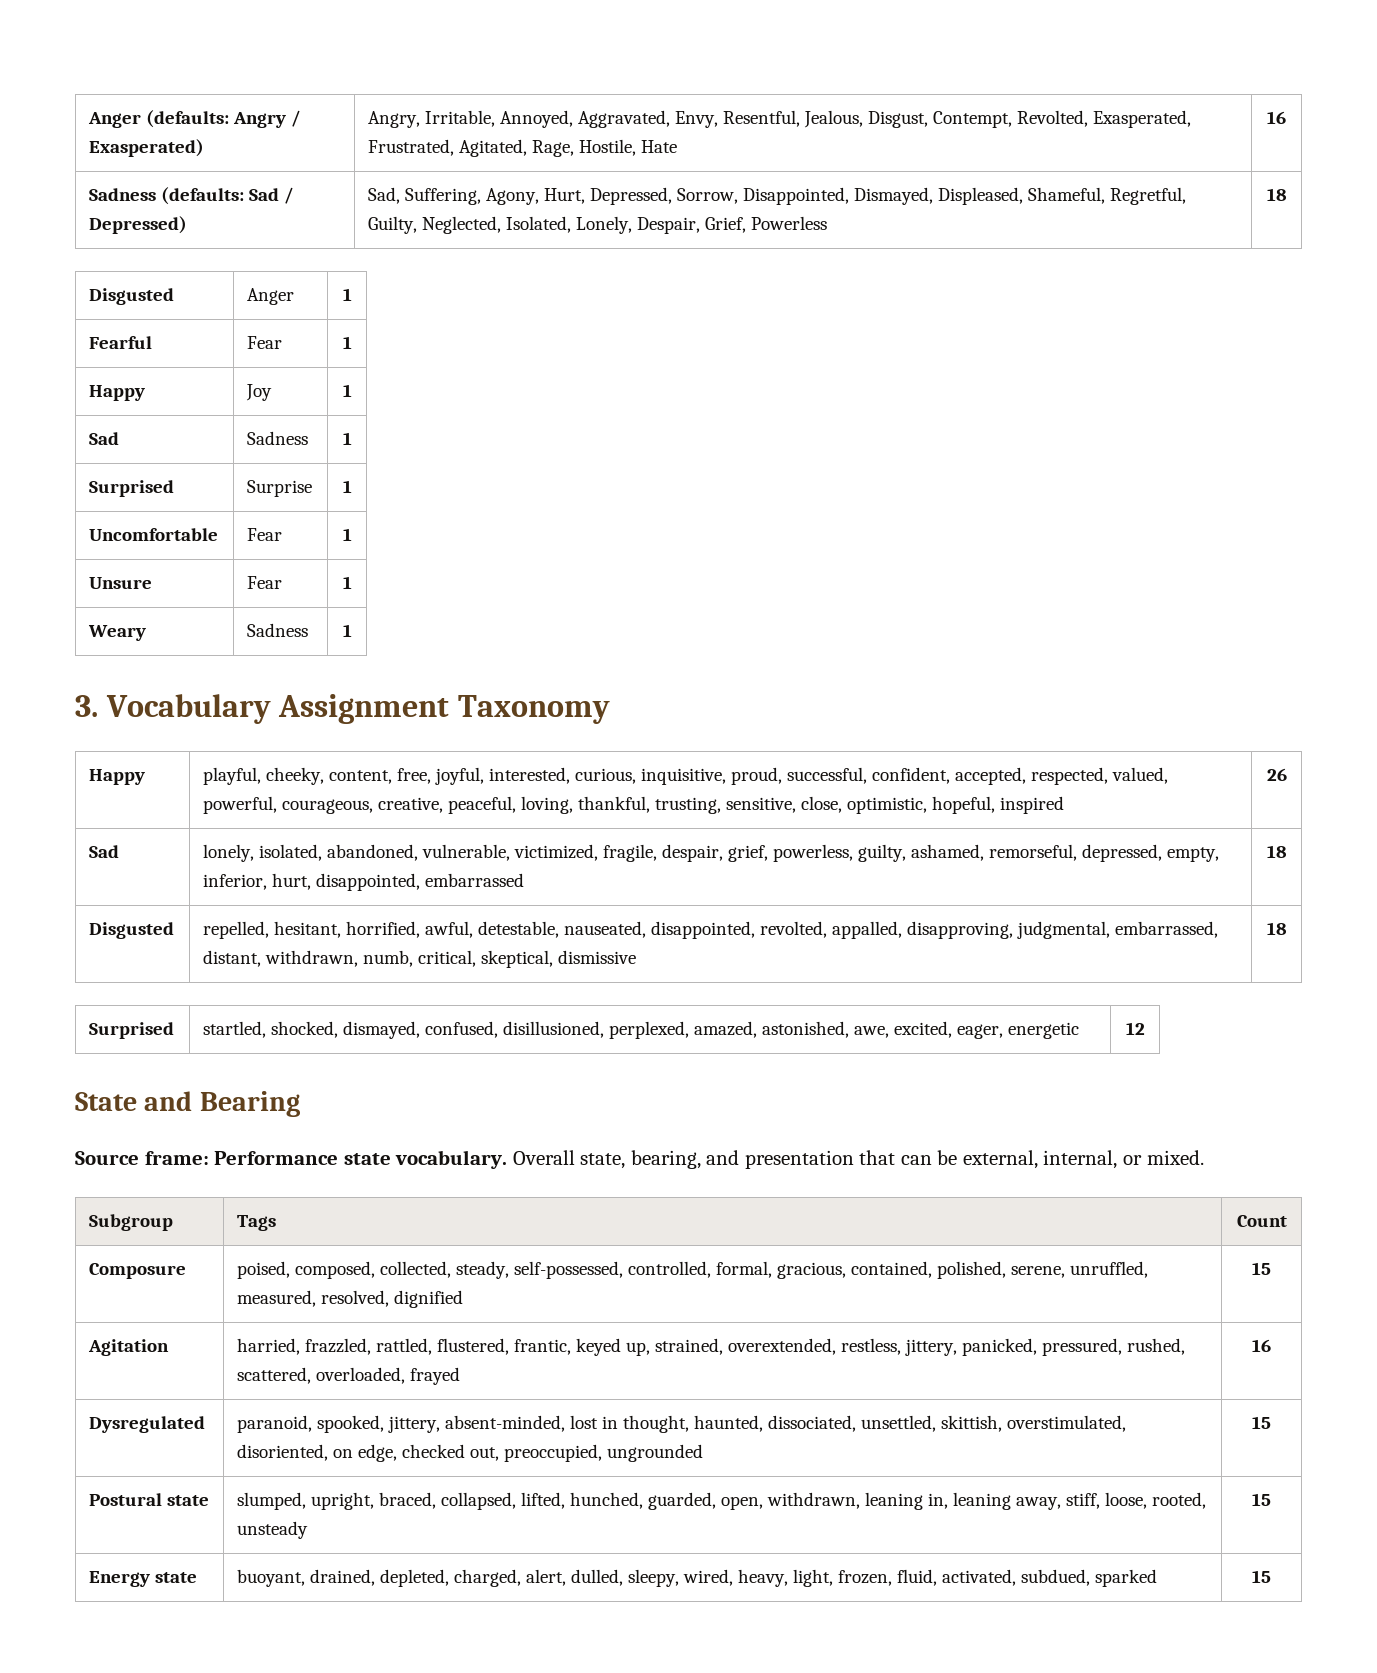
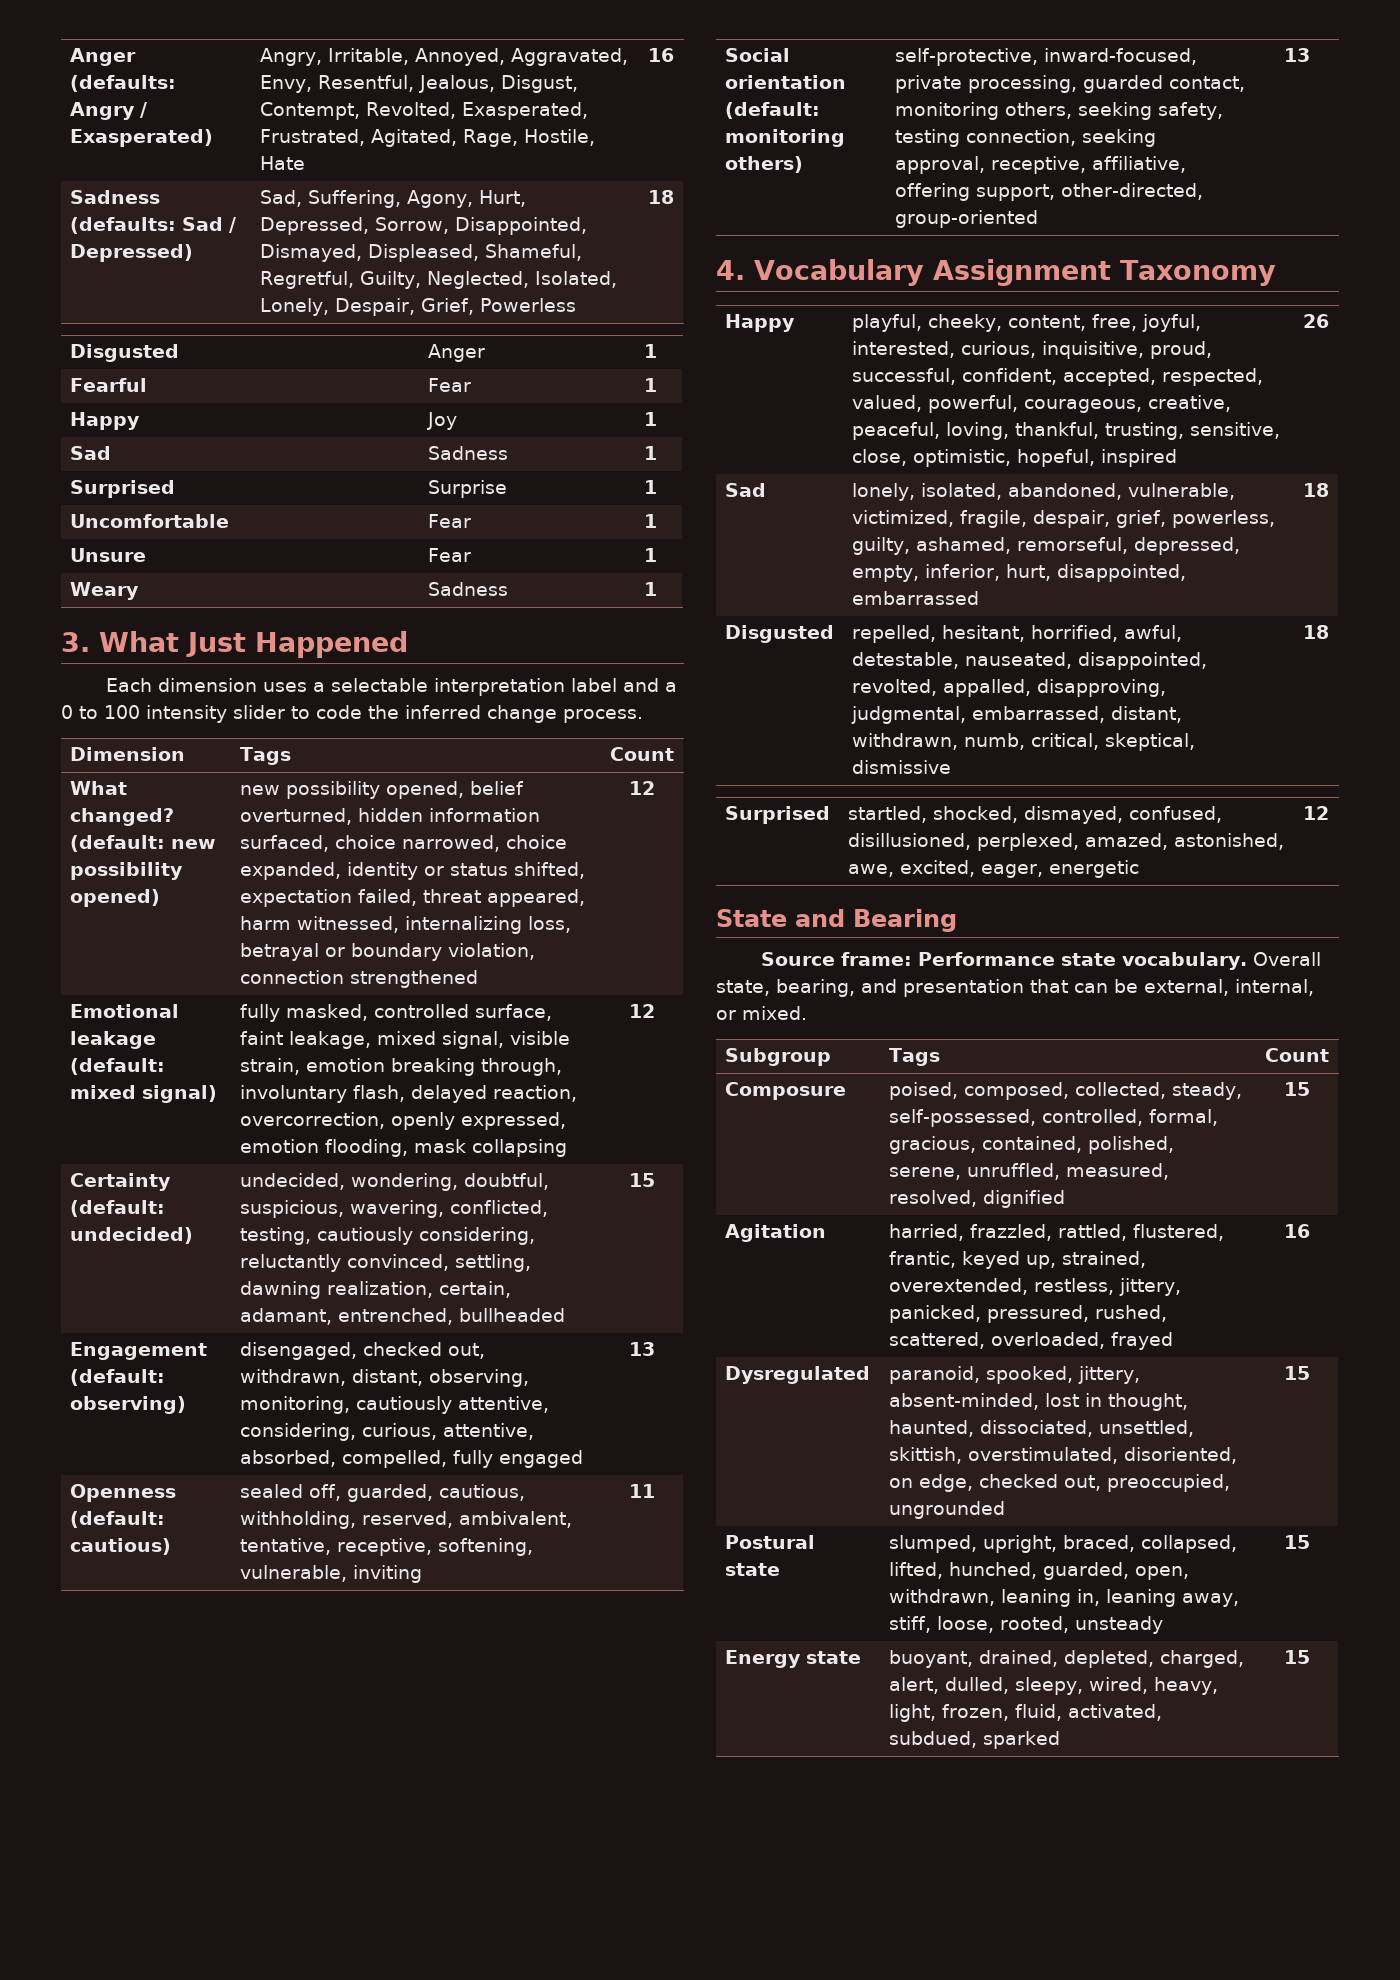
- 3. Vocabulary Assignment Taxonomy
+ 3. What Just Happened
+ Each dimension uses a selectable interpretation label and a 0 to 100 intensity slider to code the inferred change process.
+ Dimension | Tags | Count
+ What changed? (default: new possibility opened) | new possibility opened, belief overturned, hidden information surfaced, choice narrowed, choice expanded, identity or status shifted, expectation failed, threat appeared, harm witnessed, internalizing loss, betrayal or boundary violation, connection strengthened | 12
+ Emotional leakage (default: mixed signal) | fully masked, controlled surface, faint leakage, mixed signal, visible strain, emotion breaking through, involuntary flash, delayed reaction, overcorrection, openly expressed, emotion flooding, mask collapsing | 12
+ Certainty (default: undecided) | undecided, wondering, doubtful, suspicious, wavering, conflicted, testing, cautiously considering, reluctantly convinced, settling, dawning realization, certain, adamant, entrenched, bullheaded | 15
+ Engagement (default: observing) | disengaged, checked out, withdrawn, distant, observing, monitoring, cautiously attentive, considering, curious, attentive, absorbed, compelled, fully engaged | 13
+ Openness (default: cautious) | sealed off, guarded, cautious, withholding, reserved, ambivalent, tentative, receptive, softening, vulnerable, inviting | 11
+ Social orientation (default: monitoring others) | self-protective, inward-focused, private processing, guarded contact, monitoring others, seeking safety, testing connection, seeking approval, receptive, affiliative, offering support, other-directed, group-oriented | 13
+ 4. Vocabulary Assignment Taxonomy

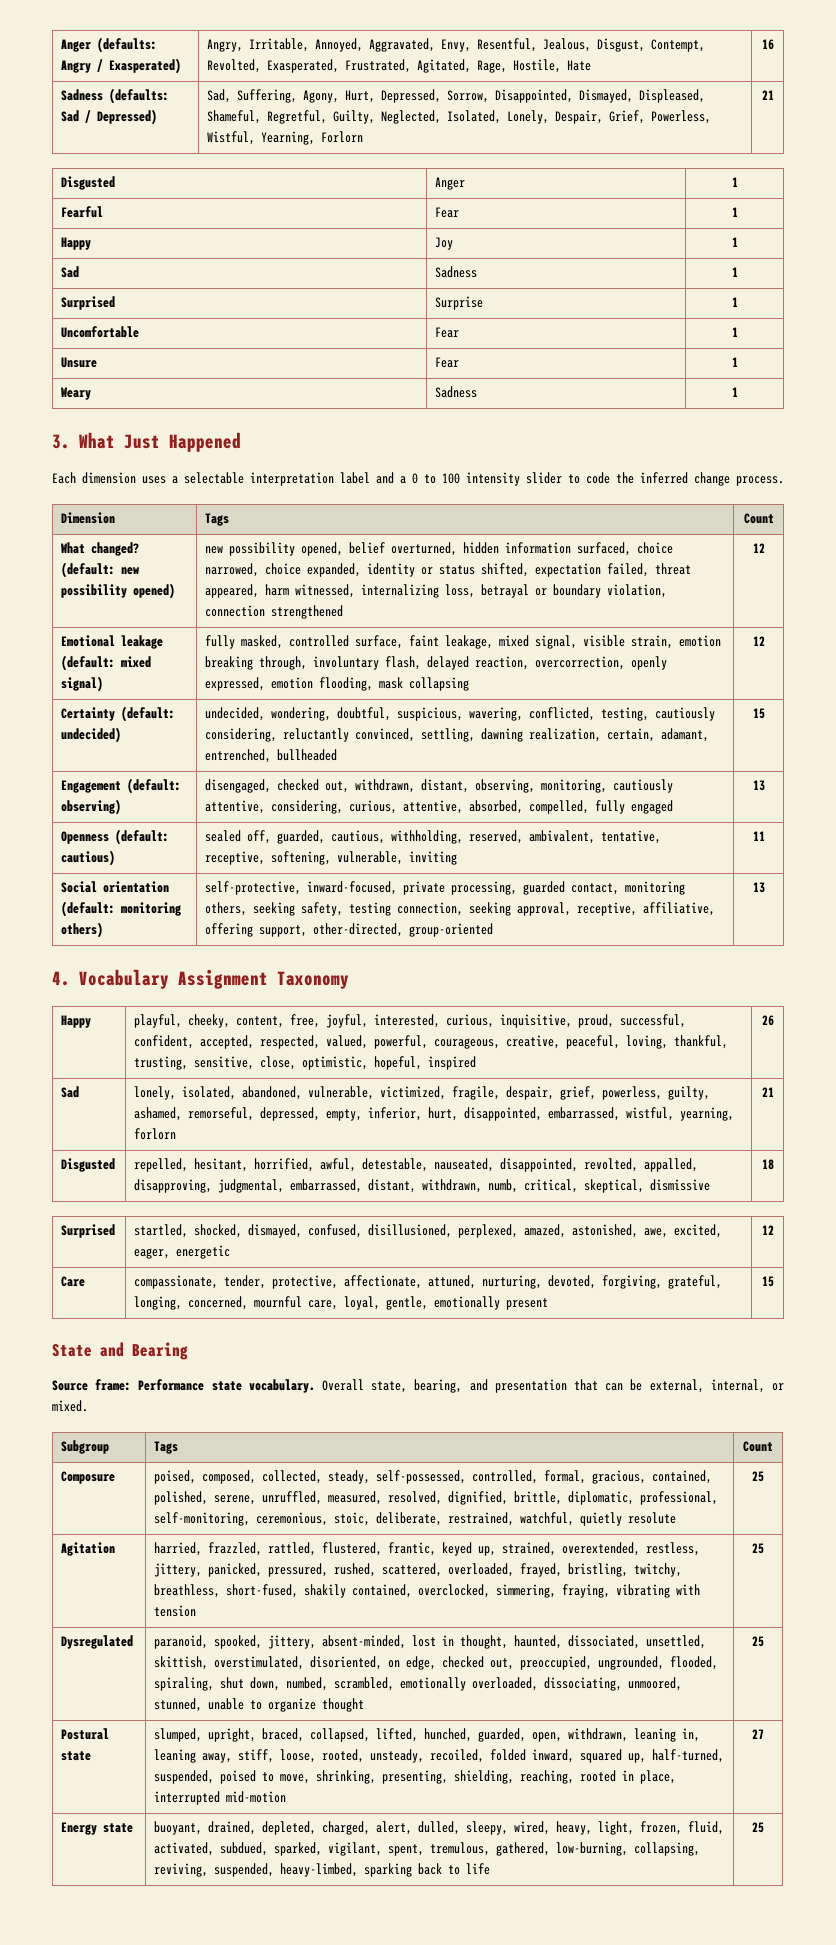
- Sadness (defaults: Sad / Depressed) | Sad, Suffering, Agony, Hurt, Depressed, Sorrow, Disappointed, Dismayed, Displeased, Shameful, Regretful, Guilty, Neglected, Isolated, Lonely, Despair, Grief, Powerless | 18
+ Sadness (defaults: Sad / Depressed) | Sad, Suffering, Agony, Hurt, Depressed, Sorrow, Disappointed, Dismayed, Displeased, Shameful, Regretful, Guilty, Neglected, Isolated, Lonely, Despair, Grief, Powerless, Wistful, Yearning, Forlorn | 21
- Sad | lonely, isolated, abandoned, vulnerable, victimized, fragile, despair, grief, powerless, guilty, ashamed, remorseful, depressed, empty, inferior, hurt, disappointed, embarrassed | 18
+ Sad | lonely, isolated, abandoned, vulnerable, victimized, fragile, despair, grief, powerless, guilty, ashamed, remorseful, depressed, empty, inferior, hurt, disappointed, embarrassed, wistful, yearning, forlorn | 21
+ Care | compassionate, tender, protective, affectionate, attuned, nurturing, devoted, forgiving, grateful, longing, concerned, mournful care, loyal, gentle, emotionally present | 15
- Composure | poised, composed, collected, steady, self-possessed, controlled, formal, gracious, contained, polished, serene, unruffled, measured, resolved, dignified | 15
+ Composure | poised, composed, collected, steady, self-possessed, controlled, formal, gracious, contained, polished, serene, unruffled, measured, resolved, dignified, brittle, diplomatic, professional, self-monitoring, ceremonious, stoic, deliberate, restrained, watchful, quietly resolute | 25
- Agitation | harried, frazzled, rattled, flustered, frantic, keyed up, strained, overextended, restless, jittery, panicked, pressured, rushed, scattered, overloaded, frayed | 16
+ Agitation | harried, frazzled, rattled, flustered, frantic, keyed up, strained, overextended, restless, jittery, panicked, pressured, rushed, scattered, overloaded, frayed, bristling, twitchy, breathless, short-fused, shakily contained, overclocked, simmering, fraying, vibrating with tension | 25
- Dysregulated | paranoid, spooked, jittery, absent-minded, lost in thought, haunted, dissociated, unsettled, skittish, overstimulated, disoriented, on edge, checked out, preoccupied, ungrounded | 15
+ Dysregulated | paranoid, spooked, jittery, absent-minded, lost in thought, haunted, dissociated, unsettled, skittish, overstimulated, disoriented, on edge, checked out, preoccupied, ungrounded, flooded, spiraling, shut down, numbed, scrambled, emotionally overloaded, dissociating, unmoored, stunned, unable to organize thought | 25
- Postural state | slumped, upright, braced, collapsed, lifted, hunched, guarded, open, withdrawn, leaning in, leaning away, stiff, loose, rooted, unsteady | 15
+ Postural state | slumped, upright, braced, collapsed, lifted, hunched, guarded, open, withdrawn, leaning in, leaning away, stiff, loose, rooted, unsteady, recoiled, folded inward, squared up, half-turned, suspended, poised to move, shrinking, presenting, shielding, reaching, rooted in place, interrupted mid-motion | 27
- Energy state | buoyant, drained, depleted, charged, alert, dulled, sleepy, wired, heavy, light, frozen, fluid, activated, subdued, sparked | 15
+ Energy state | buoyant, drained, depleted, charged, alert, dulled, sleepy, wired, heavy, light, frozen, fluid, activated, subdued, sparked, vigilant, spent, tremulous, gathered, low-burning, collapsing, reviving, suspended, heavy-limbed, sparking back to life | 25

